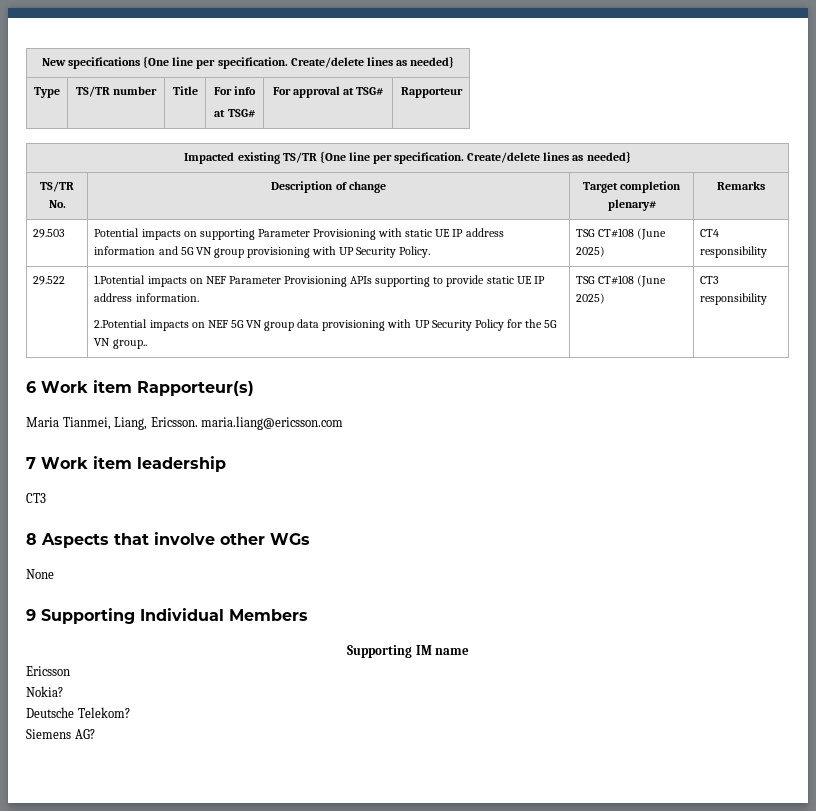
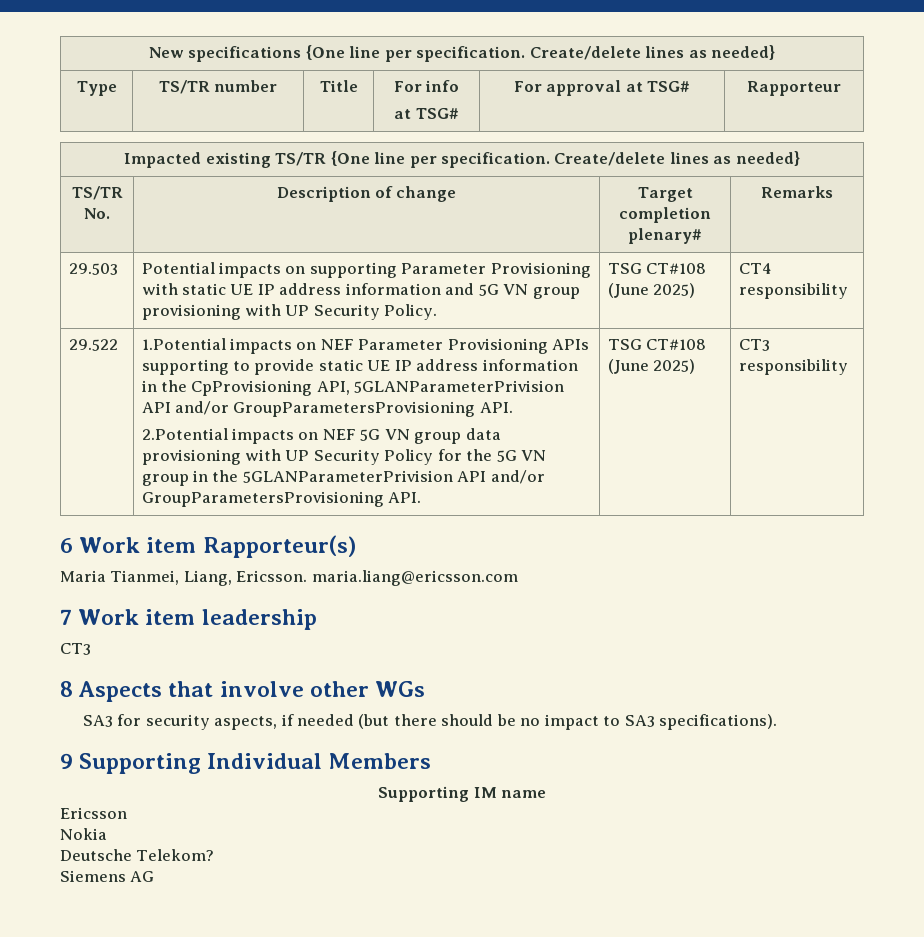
- 1.Potential impacts on NEF Parameter Provisioning APIs supporting to provide static UE IP address information.
+ 1.Potential impacts on NEF Parameter Provisioning APIs supporting to provide static UE IP address information in the CpProvisioning API, 5GLANParameterPrivision API and/or GroupParametersProvisioning API.
- 2.Potential impacts on NEF 5G VN group data provisioning with UP Security Policy for the 5G VN group..
+ 2.Potential impacts on NEF 5G VN group data provisioning with UP Security Policy for the 5G VN group in the 5GLANParameterPrivision API and/or GroupParametersProvisioning API.
- None
+ SA3 for security aspects, if needed (but there should be no impact to SA3 specifications).
- Nokia?
+ Nokia
- Siemens AG?
+ Siemens AG

